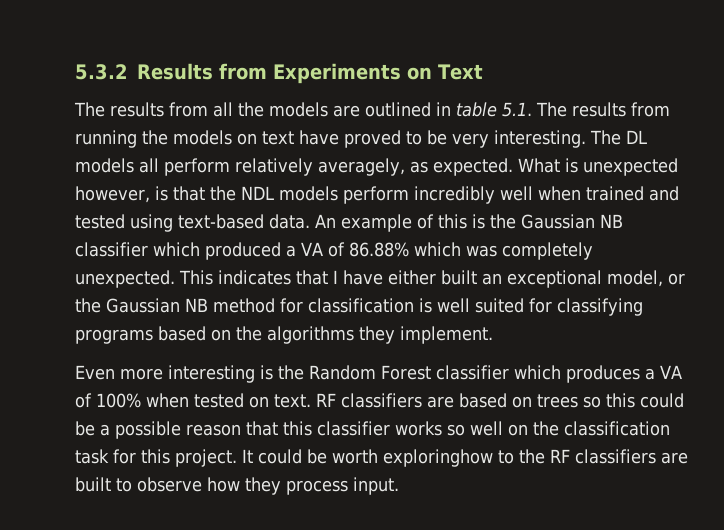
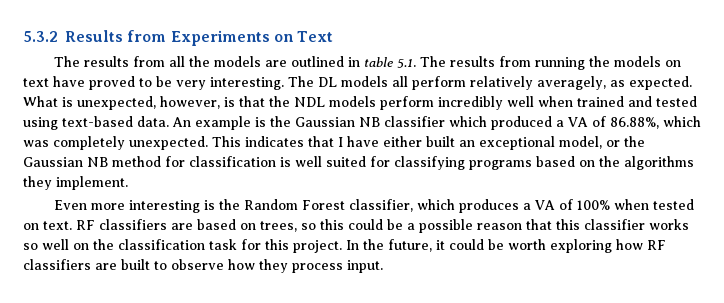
- What is unexpected however, is that the NDL models perform incredibly well when trained and tested using text-based data.
+ What is unexpected, however, is that the NDL models perform incredibly well when trained and tested using text-based data.
- An example of this is the Gaussian NB classifier which produced a VA of 86.88% which was completely unexpected.
+ An example is the Gaussian NB classifier which produced a VA of 86.88%, which was completely unexpected.
- Even more interesting is the Random Forest classifier which produces a VA of 100% when tested on text.
+ Even more interesting is the Random Forest classifier, which produces a VA of 100% when tested on text.
- RF classifiers are based on trees so this could be a possible reason that this classifier works so well on the classification task for this project.
+ RF classifiers are based on trees, so this could be a possible reason that this classifier works so well on the classification task for this project.
- It could be worth exploringhow to the RF classifiers are built to observe how they process input.
+ In the future, it could be worth exploring how RF classifiers are built to observe how they process input.

